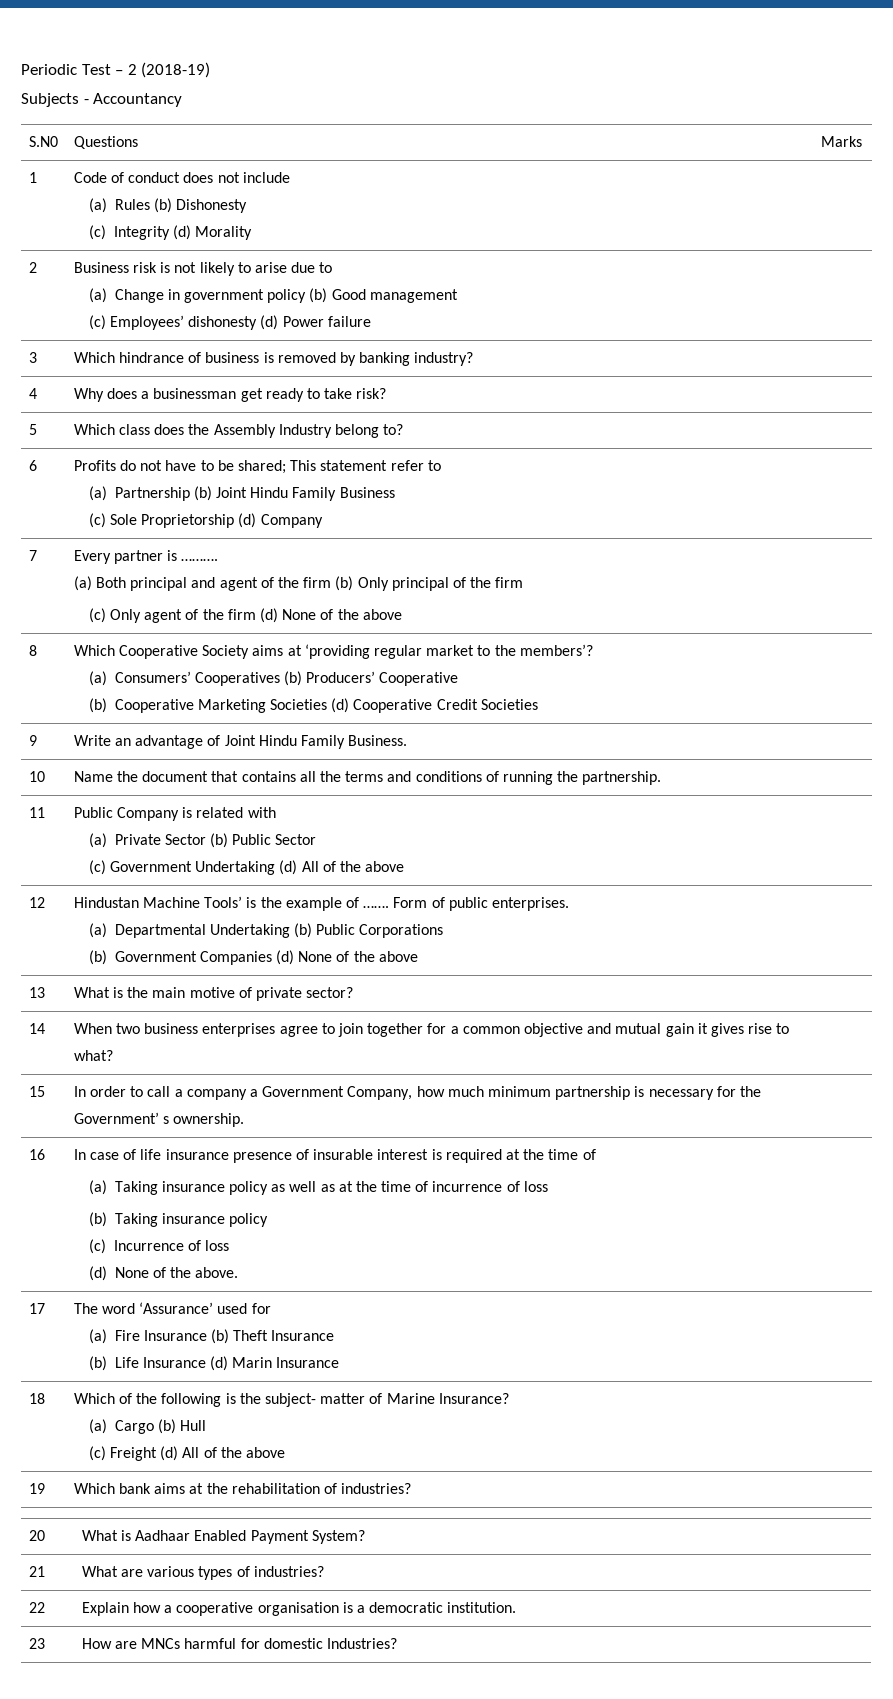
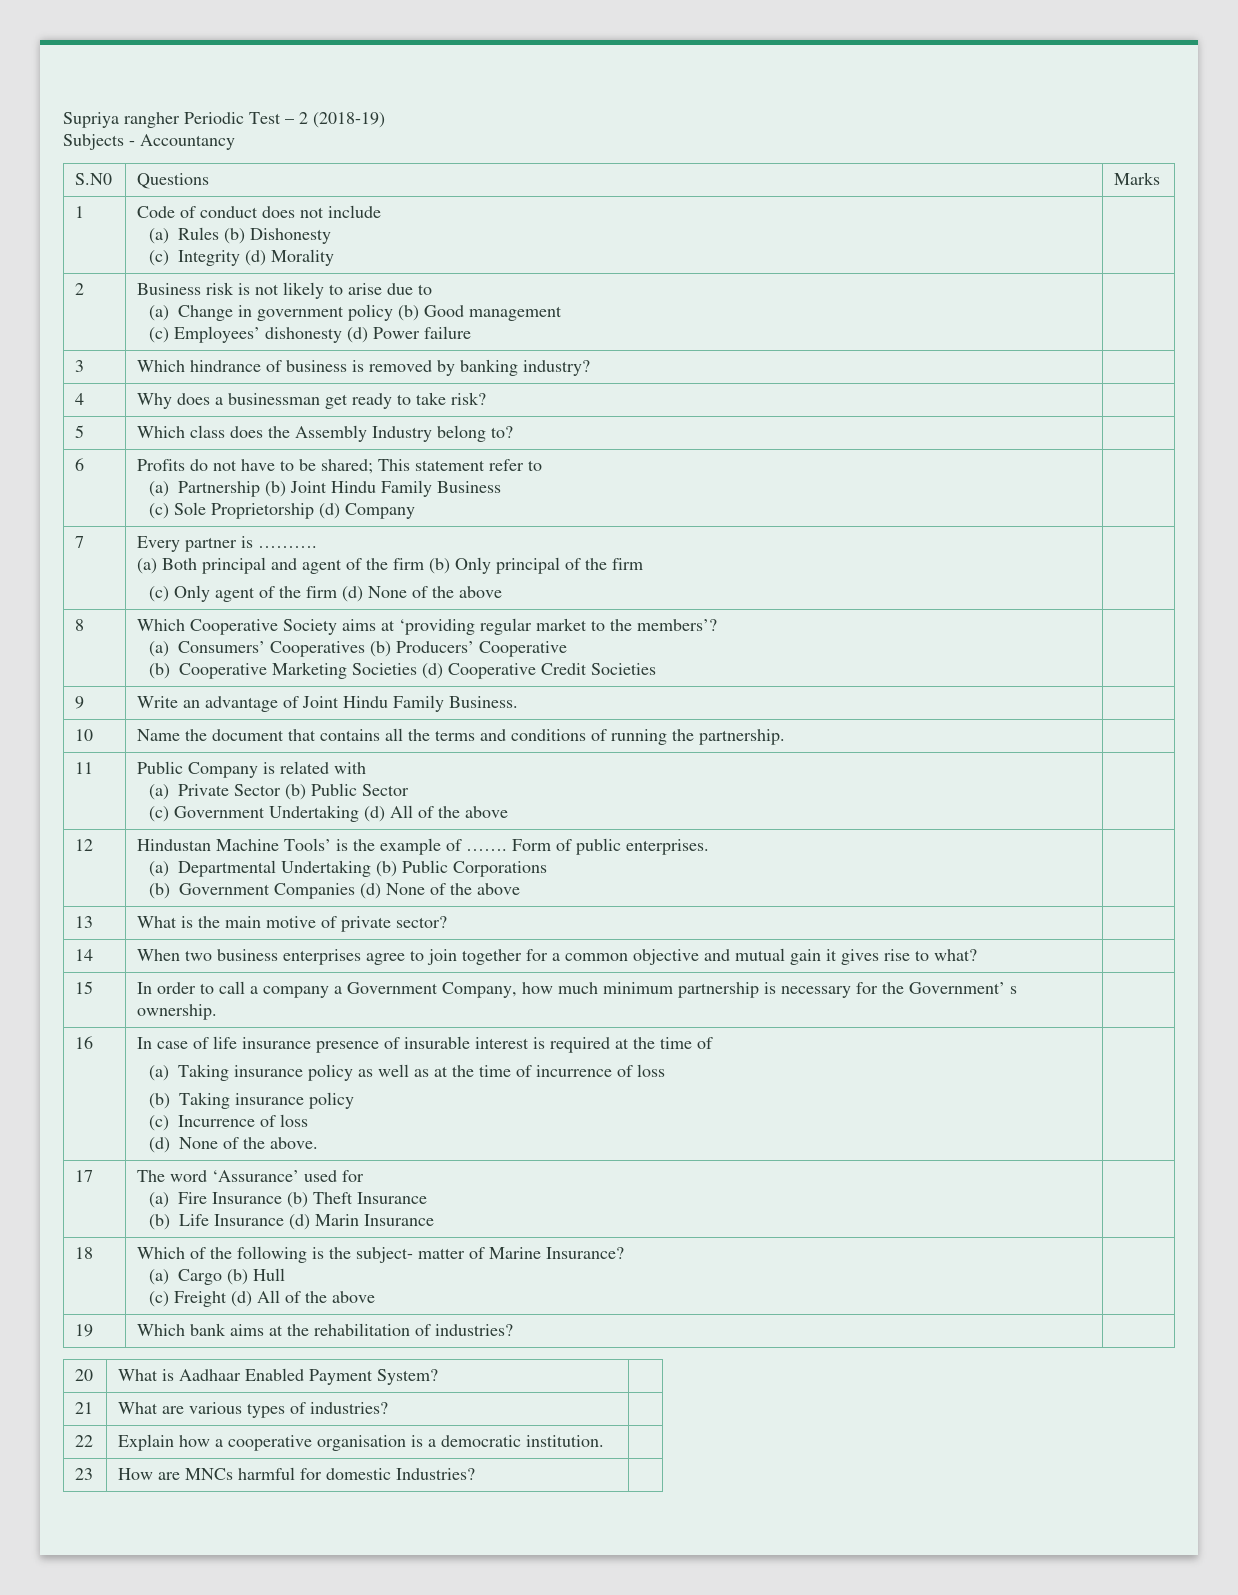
- Periodic Test – 2 (2018-19)
+ Supriya rangher Periodic Test – 2 (2018-19)

